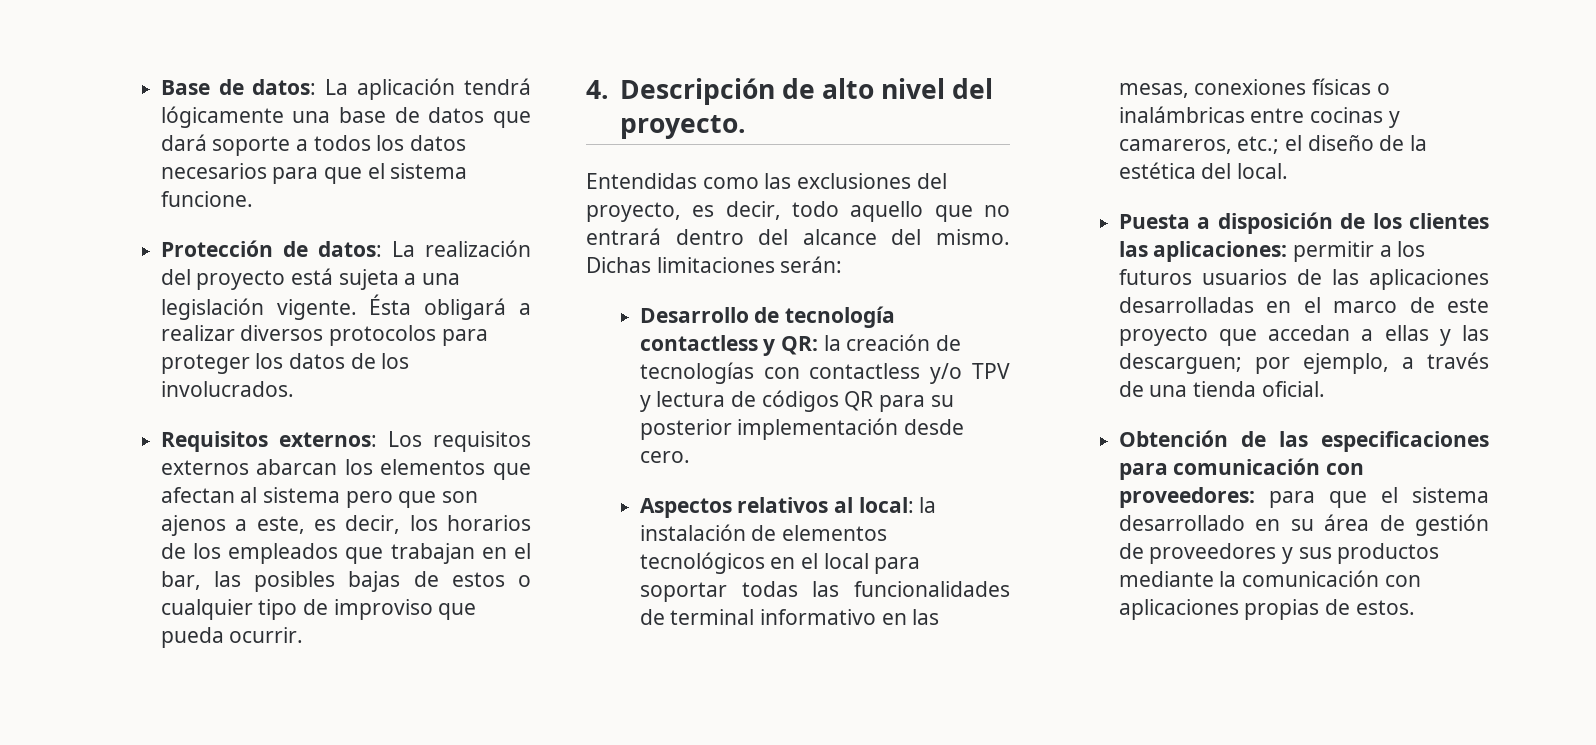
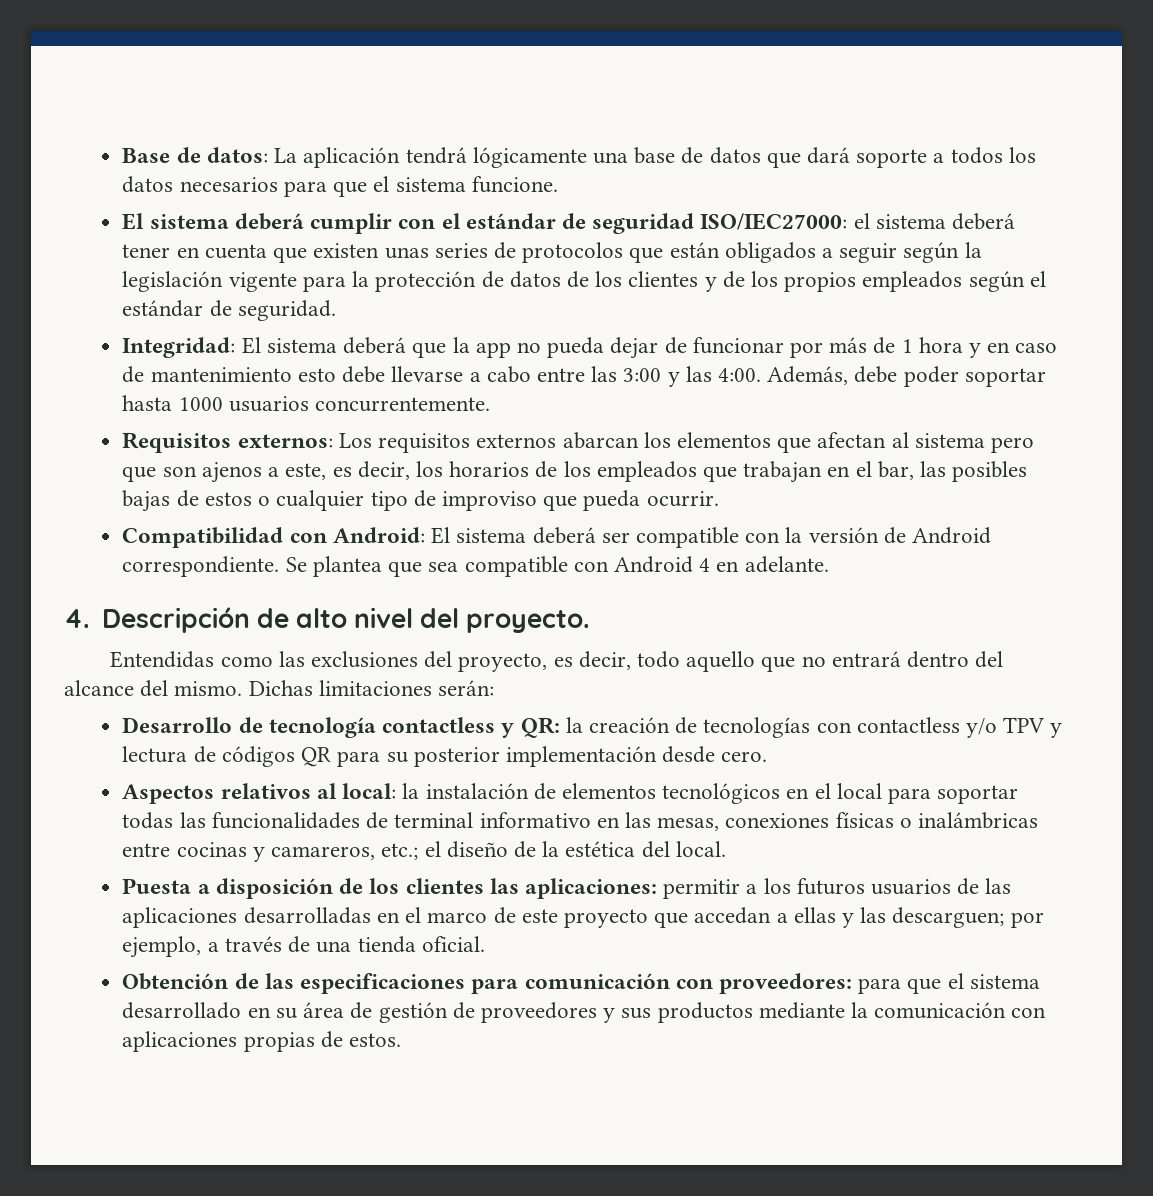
- Protección de datos: La realización del proyecto está sujeta a una legislación vigente. Ésta obligará a realizar diversos protocolos para proteger los datos de los involucrados.
+ El sistema deberá cumplir con el estándar de seguridad ISO/IEC27000: el sistema deberá tener en cuenta que existen unas series de protocolos que están obligados a seguir según la legislación vigente para la protección de datos de los clientes y de los propios empleados según el estándar de seguridad.
+ Integridad: El sistema deberá que la app no pueda dejar de funcionar por más de 1 hora y en caso de mantenimiento esto debe llevarse a cabo entre las 3:00 y las 4:00. Además, debe poder soportar hasta 1000 usuarios concurrentemente.
+ Compatibilidad con Android: El sistema deberá ser compatible con la versión de Android correspondiente. Se plantea que sea compatible con Android 4 en adelante.

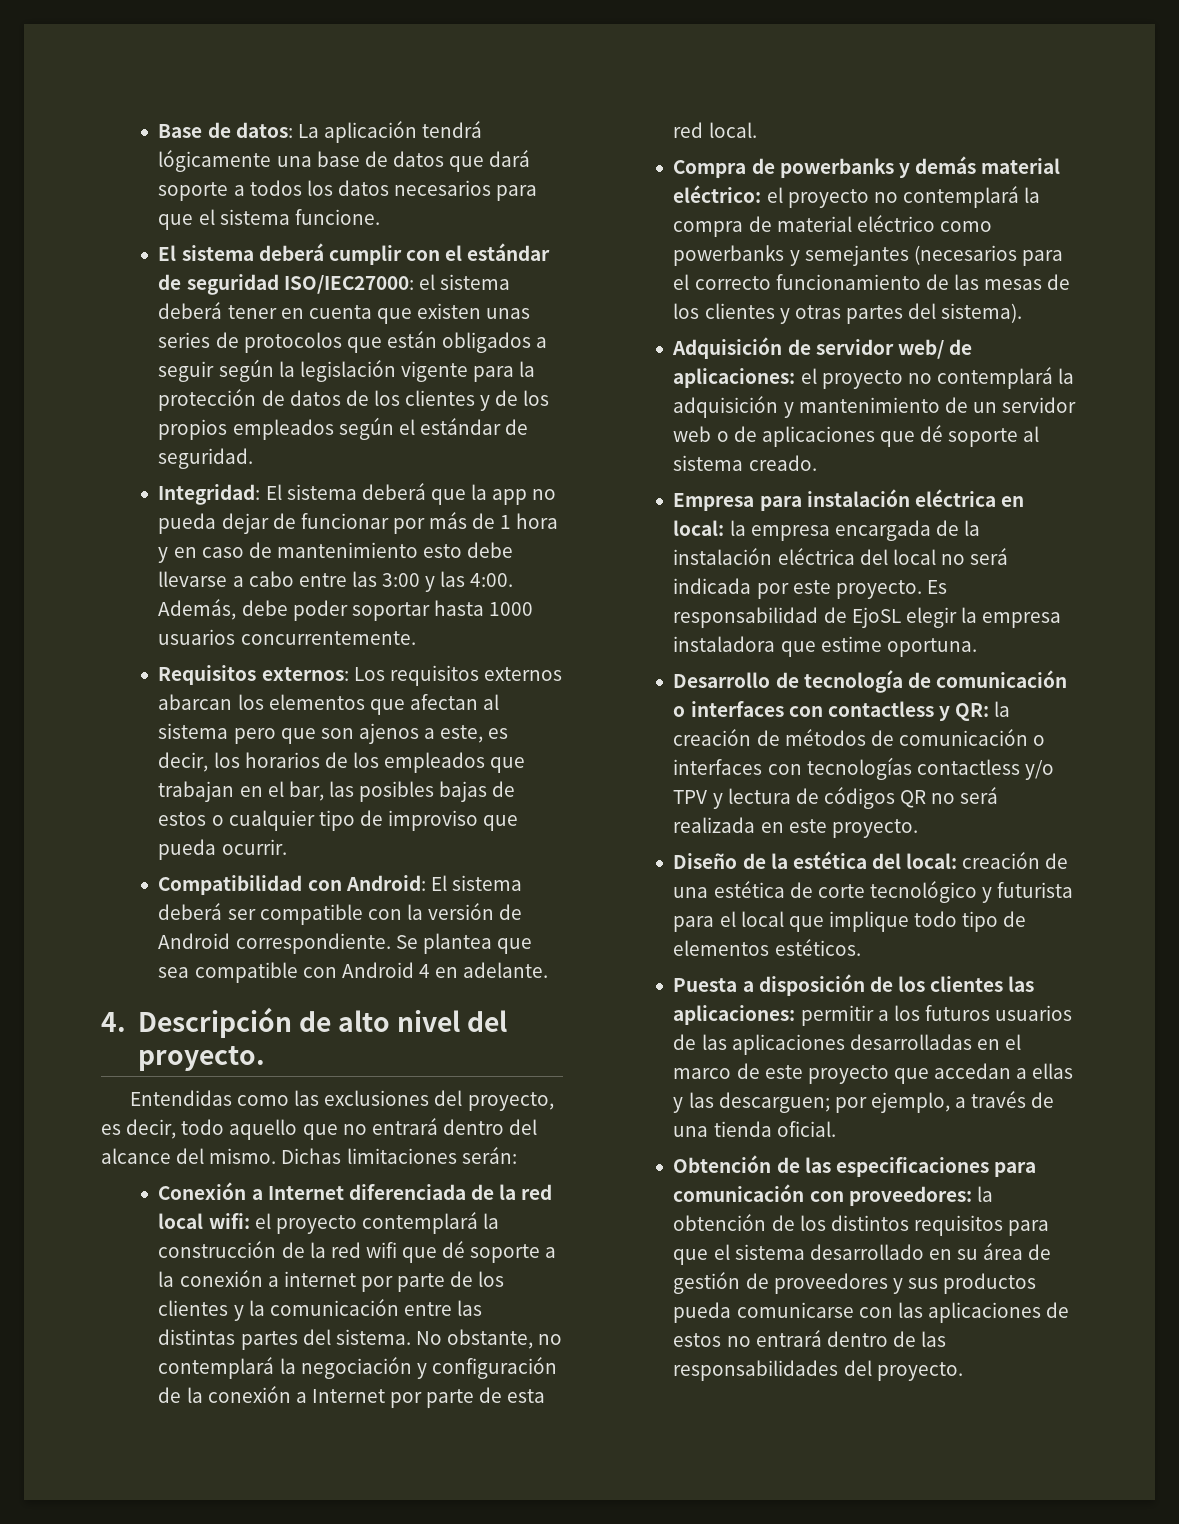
- Desarrollo de tecnología contactless y QR: la creación de tecnologías con contactless y/o TPV y lectura de códigos QR para su posterior implementación desde cero.
- Aspectos relativos al local: la instalación de elementos tecnológicos en el local para soportar todas las funcionalidades de terminal informativo en las mesas, conexiones físicas o inalámbricas entre cocinas y camareros, etc.; el diseño de la estética del local.
+ Conexión a Internet diferenciada de la red local wifi: el proyecto contemplará la construcción de la red wifi que dé soporte a la conexión a internet por parte de los clientes y la comunicación entre las distintas partes del sistema. No obstante, no contemplará la negociación y configuración de la conexión a Internet por parte de esta red local.
+ Compra de powerbanks y demás material eléctrico: el proyecto no contemplará la compra de material eléctrico como powerbanks y semejantes (necesarios para el correcto funcionamiento de las mesas de los clientes y otras partes del sistema).
+ Adquisición de servidor web/ de aplicaciones: el proyecto no contemplará la adquisición y mantenimiento de un servidor web o de aplicaciones que dé soporte al sistema creado.
+ Empresa para instalación eléctrica en local: la empresa encargada de la instalación eléctrica del local no será indicada por este proyecto. Es responsabilidad de EjoSL elegir la empresa instaladora que estime oportuna.
+ Desarrollo de tecnología de comunicación o interfaces con contactless y QR: la creación de métodos de comunicación o interfaces con tecnologías contactless y/o TPV y lectura de códigos QR no será realizada en este proyecto.
+ Diseño de la estética del local: creación de una estética de corte tecnológico y futurista para el local que implique todo tipo de elementos estéticos.
- Obtención de las especificaciones para comunicación con proveedores: para que el sistema desarrollado en su área de gestión de proveedores y sus productos mediante la comunicación con aplicaciones propias de estos.
+ Obtención de las especificaciones para comunicación con proveedores: la obtención de los distintos requisitos para que el sistema desarrollado en su área de gestión de proveedores y sus productos pueda comunicarse con las aplicaciones de estos no entrará dentro de las responsabilidades del proyecto.

